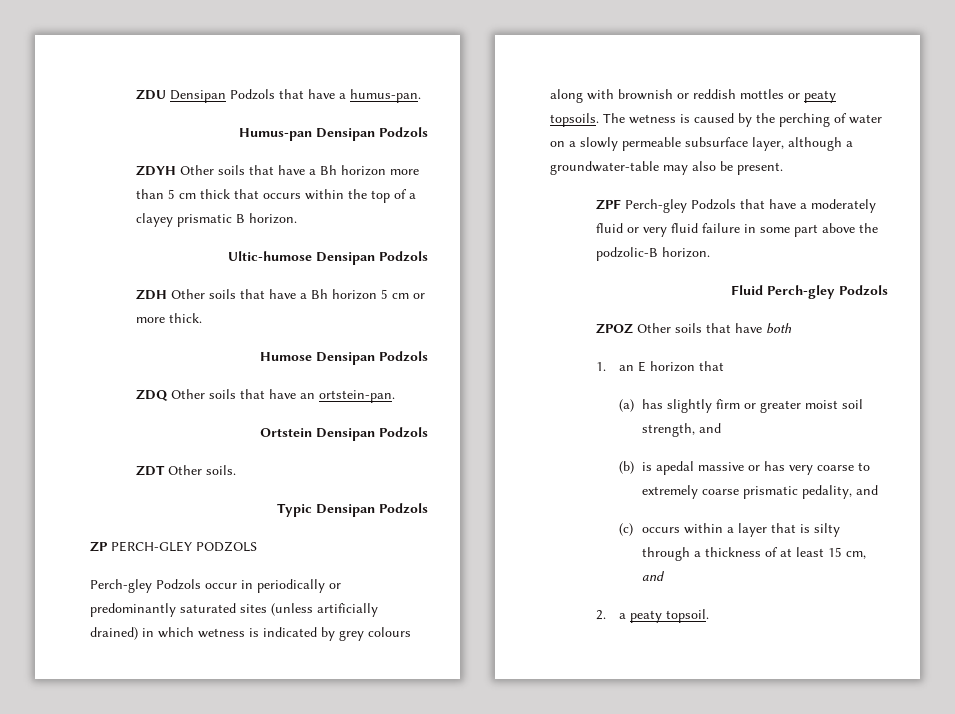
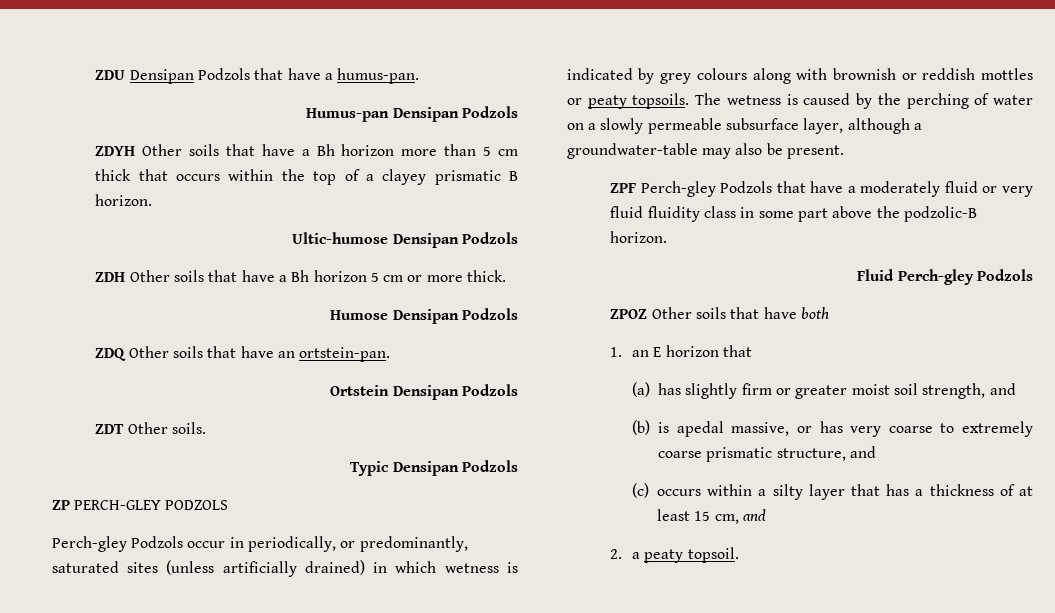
- Perch-gley Podzols occur in periodically or predominantly saturated sites (unless artificially drained) in which wetness is indicated by grey colours along with brownish or reddish mottles or peaty topsoils.
+ Perch-gley Podzols occur in periodically, or predominantly, saturated sites (unless artificially drained) in which wetness is indicated by grey colours along with brownish or reddish mottles or peaty topsoils.
- ZPF Perch-gley Podzols that have a moderately fluid or very fluid failure in some part above the podzolic-B horizon.
+ ZPF Perch-gley Podzols that have a moderately fluid or very fluid fluidity class in some part above the podzolic-B horizon.
- (b) is apedal massive or has very coarse to extremely coarse prismatic pedality, and
+ (b) is apedal massive, or has very coarse to extremely coarse prismatic structure, and
- (c) occurs within a layer that is silty through a thickness of at least 15 cm, and
+ (c) occurs within a silty layer that has a thickness of at least 15 cm, and

